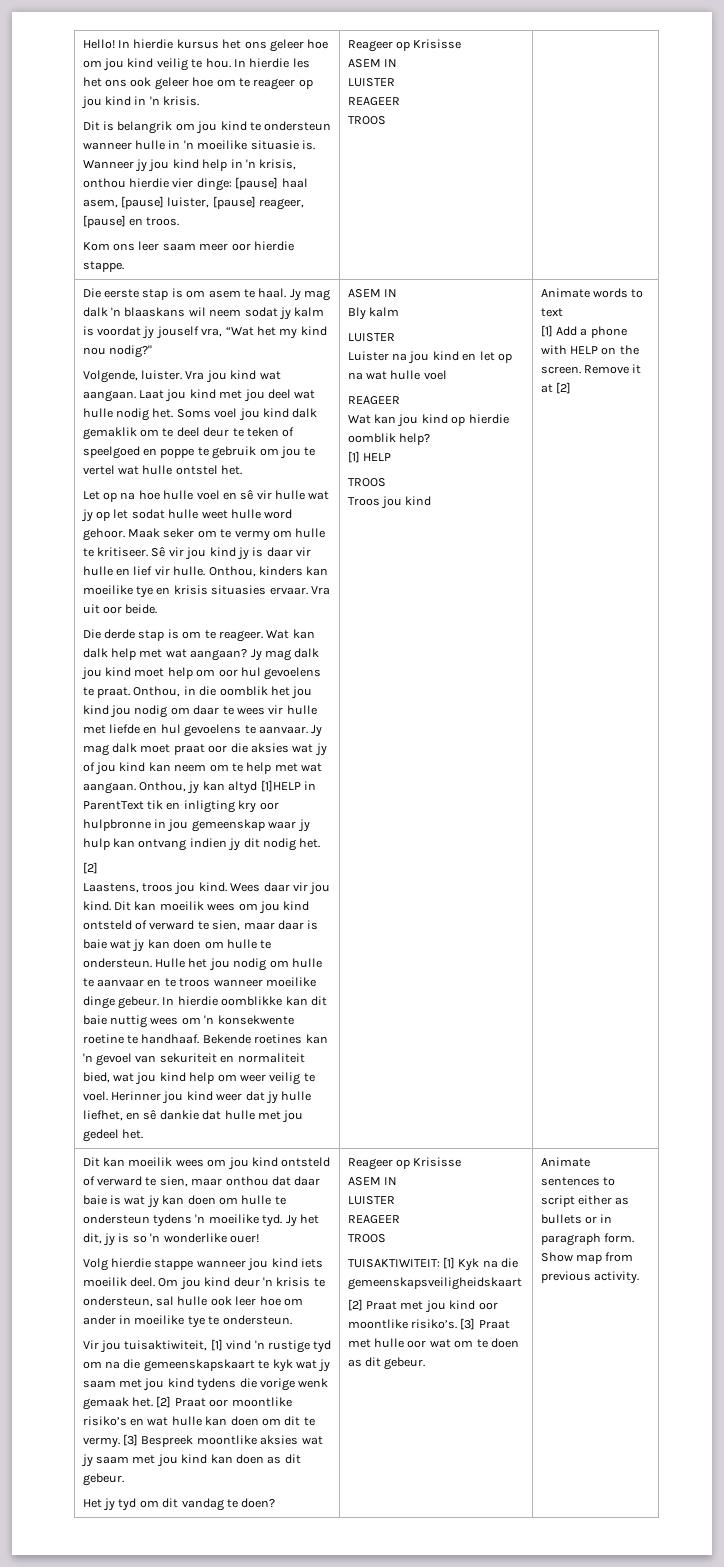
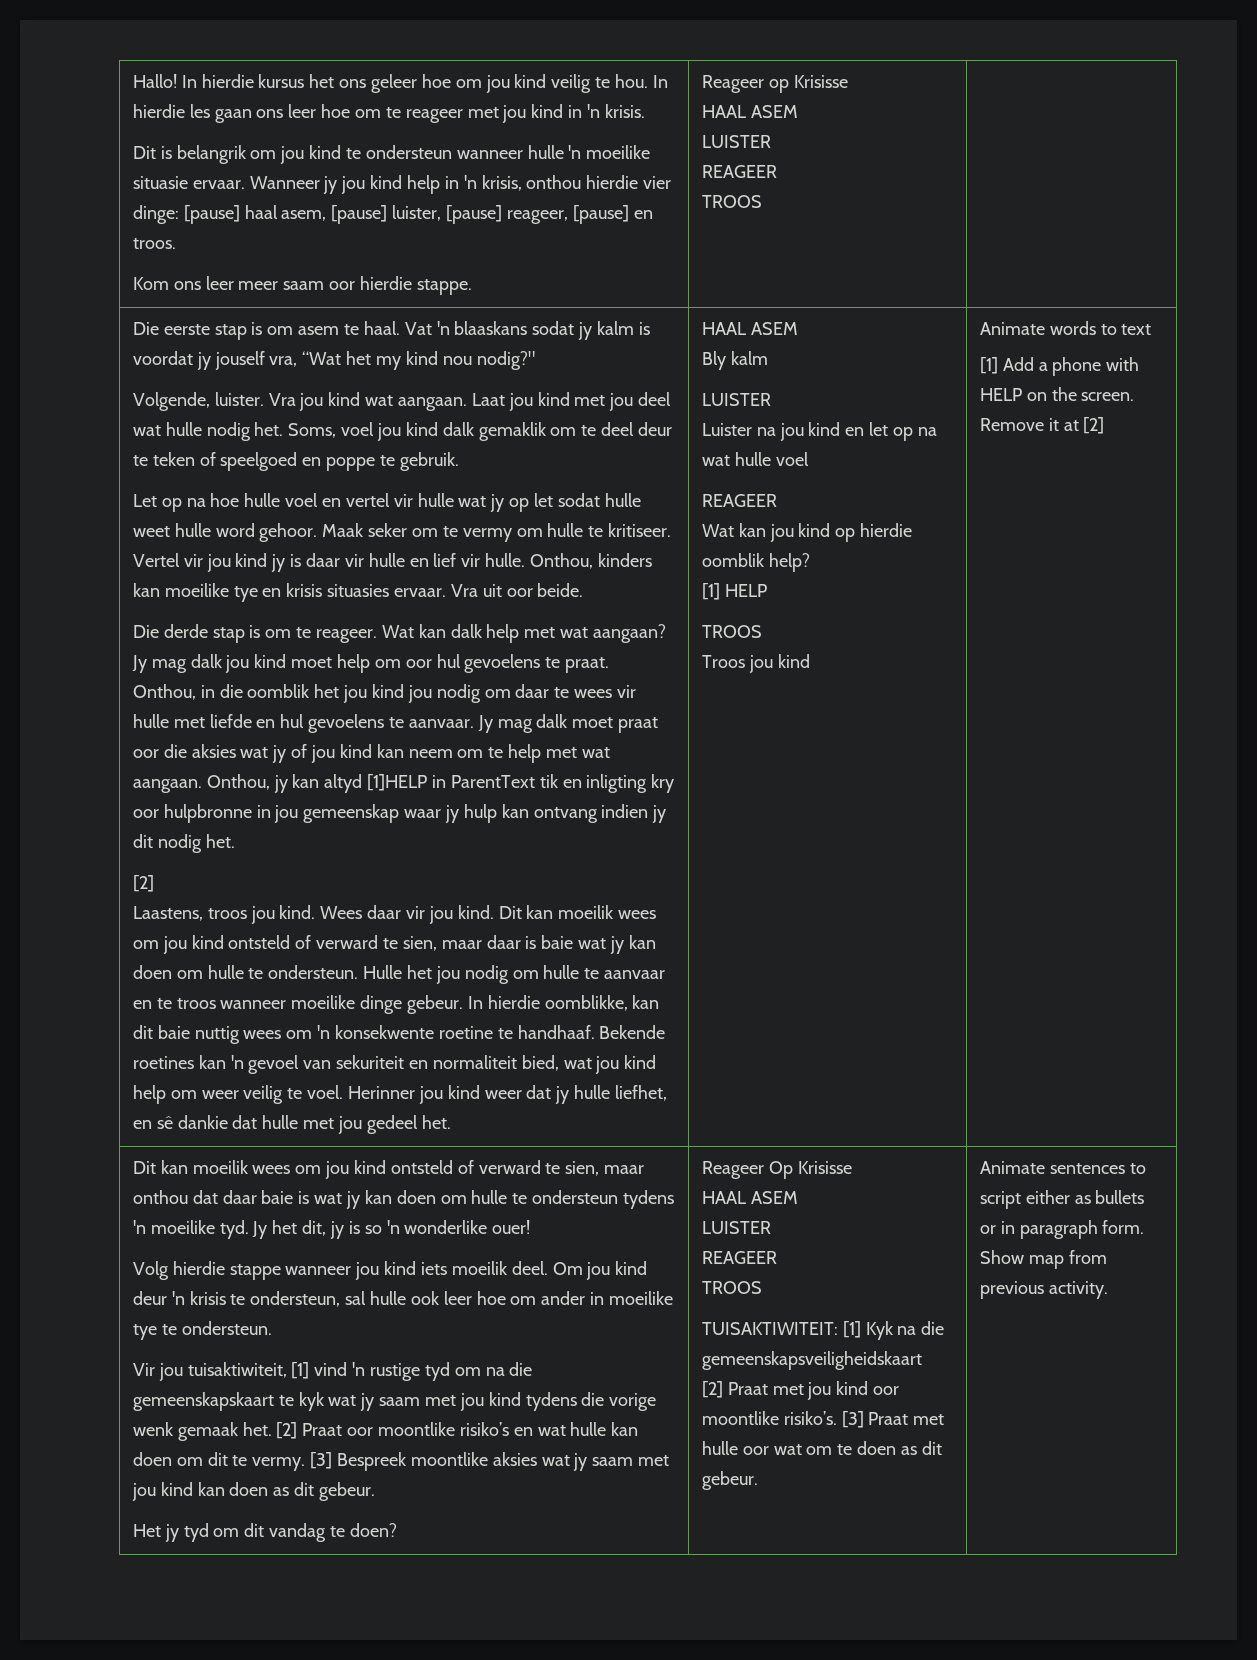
- Hello!
+ Hallo!
- In hierdie les het ons ook geleer hoe om te reageer op jou kind in 'n krisis.
+ In hierdie les gaan ons leer hoe om te reageer met jou kind in 'n krisis.
- Dit is belangrik om jou kind te ondersteun wanneer hulle in 'n moeilike situasie is.
+ Dit is belangrik om jou kind te ondersteun wanneer hulle 'n moeilike situasie ervaar.
- Kom ons leer saam meer oor hierdie stappe. | Reageer op Krisisse
- ASEM IN
+ Kom ons leer meer saam oor hierdie stappe. | Reageer op Krisisse
+ HAAL ASEM
- Jy mag dalk 'n blaaskans wil neem sodat jy kalm is voordat jy jouself vra, “Wat het my kind nou nodig?"
+ Vat 'n blaaskans sodat jy kalm is voordat jy jouself vra, “Wat het my kind nou nodig?"
- Soms voel jou kind dalk gemaklik om te deel deur te teken of speelgoed en poppe te gebruik om jou te vertel wat hulle ontstel het.
+ Soms, voel jou kind dalk gemaklik om te deel deur te teken of speelgoed en poppe te gebruik.
- Let op na hoe hulle voel en sê vir hulle wat jy op let sodat hulle weet hulle word gehoor.
+ Let op na hoe hulle voel en vertel vir hulle wat jy op let sodat hulle weet hulle word gehoor.
- Sê vir jou kind jy is daar vir hulle en lief vir hulle.
+ Vertel vir jou kind jy is daar vir hulle en lief vir hulle.
- In hierdie oomblikke kan dit baie nuttig wees om 'n konsekwente roetine te handhaaf.
+ In hierdie oomblikke, kan dit baie nuttig wees om 'n konsekwente roetine te handhaaf.
- Herinner jou kind weer dat jy hulle liefhet, en sê dankie dat hulle met jou gedeel het. | ASEM IN
+ Herinner jou kind weer dat jy hulle liefhet, en sê dankie dat hulle met jou gedeel het. | HAAL ASEM
- Het jy tyd om dit vandag te doen? | Reageer op Krisisse
- ASEM IN
+ Het jy tyd om dit vandag te doen? | Reageer Op Krisisse
+ HAAL ASEM

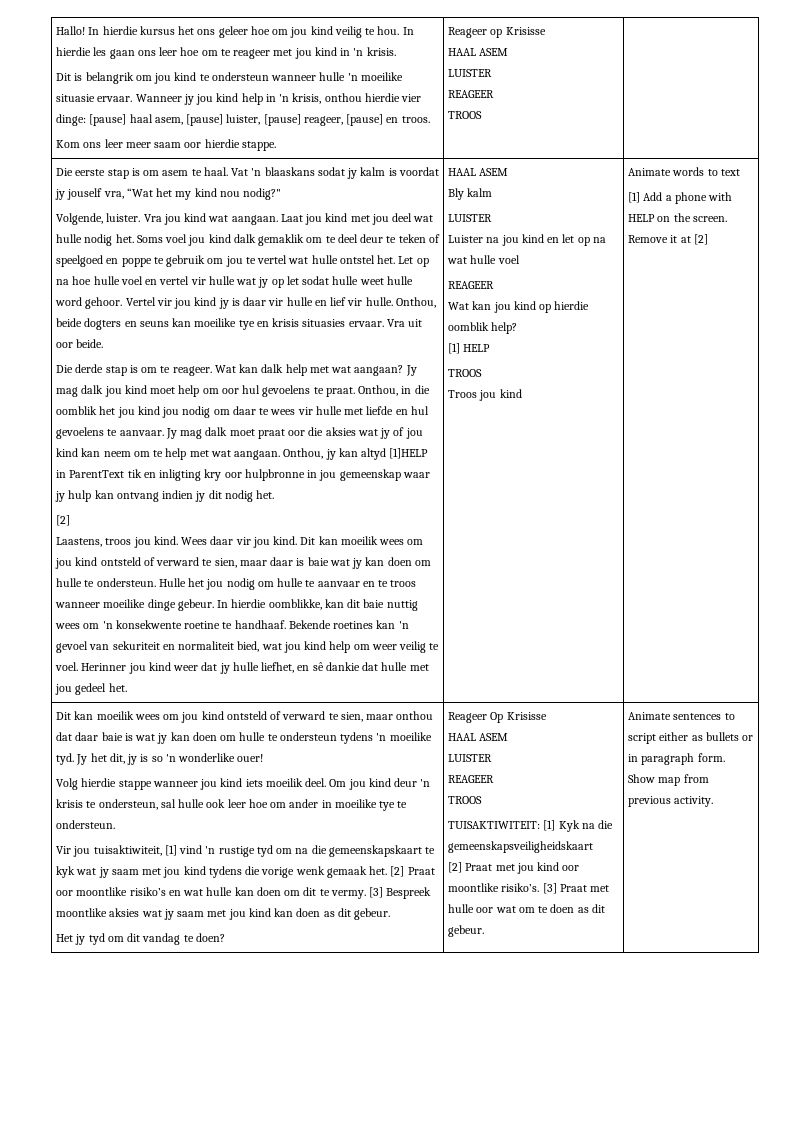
- Soms, voel jou kind dalk gemaklik om te deel deur te teken of speelgoed en poppe te gebruik.
- Let op na hoe hulle voel en vertel vir hulle wat jy op let sodat hulle weet hulle word gehoor.
+ Soms voel jou kind dalk gemaklik om te deel deur te teken of speelgoed en poppe te gebruik om jou te vertel wat hulle ontstel het. Let op na hoe hulle voel en vertel vir hulle wat jy op let sodat hulle weet hulle word gehoor.
- Maak seker om te vermy om hulle te kritiseer.
- Onthou, kinders kan moeilike tye en krisis situasies ervaar.
+ Onthou, beide dogters en seuns kan moeilike tye en krisis situasies ervaar.

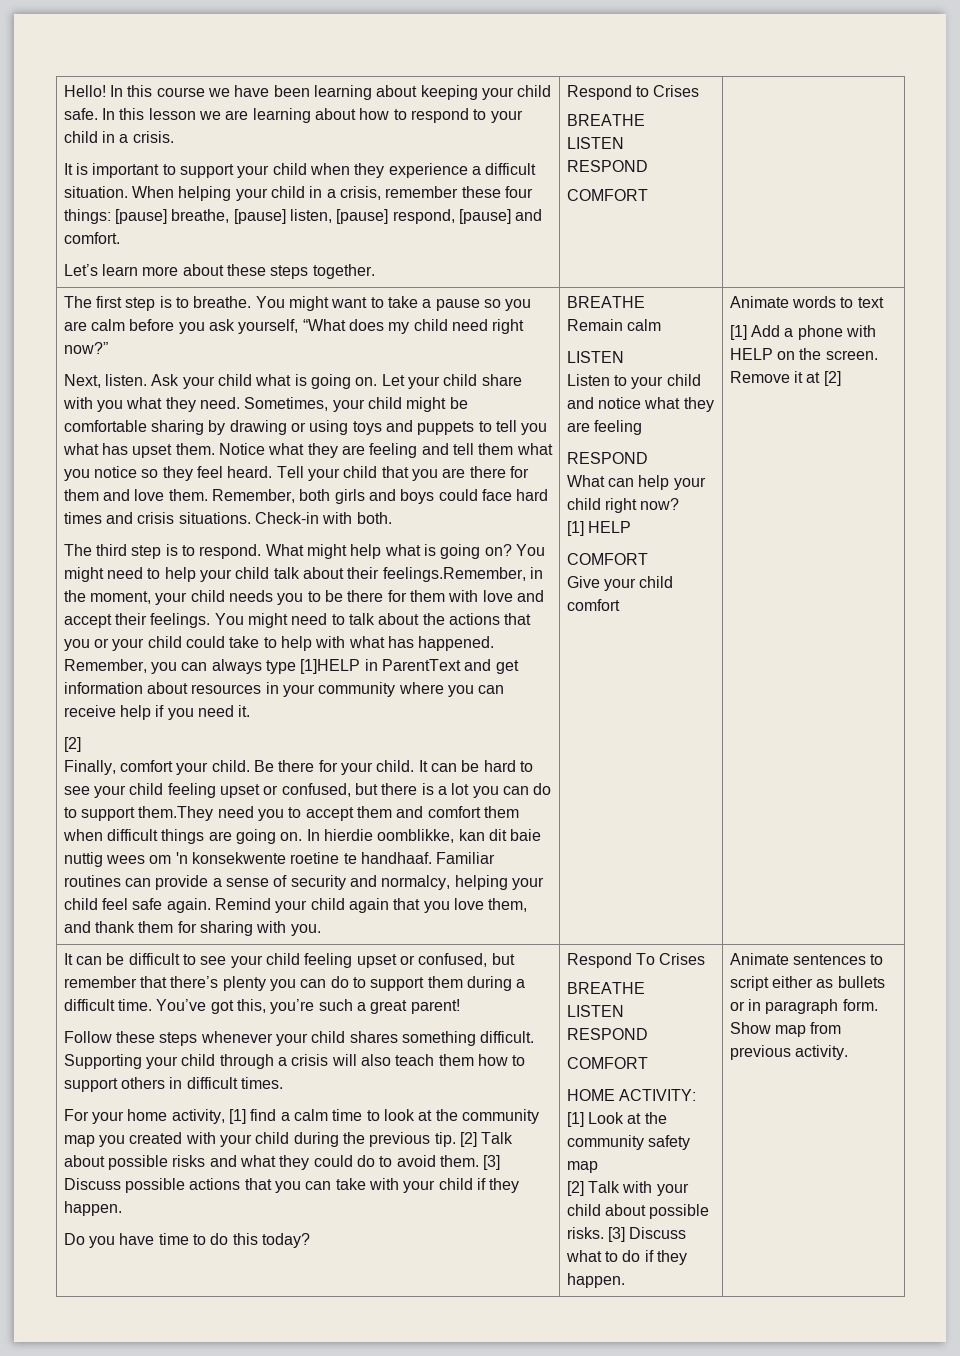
- Hallo! In hierdie kursus het ons geleer hoe om jou kind veilig te hou. In hierdie les gaan ons leer hoe om te reageer met jou kind in 'n krisis.
- Dit is belangrik om jou kind te ondersteun wanneer hulle 'n moeilike situasie ervaar. Wanneer jy jou kind help in 'n krisis, onthou hierdie vier dinge: [pause] haal asem, [pause] luister, [pause] reageer, [pause] en troos.
- Kom ons leer meer saam oor hierdie stappe. | Reageer op Krisisse
- HAAL ASEM
- LUISTER
- REAGEER
- TROOS |
- Die eerste stap is om asem te haal. Vat 'n blaaskans sodat jy kalm is voordat jy jouself vra, “Wat het my kind nou nodig?"
- Volgende, luister. Vra jou kind wat aangaan. Laat jou kind met jou deel wat hulle nodig het. Soms voel jou kind dalk gemaklik om te deel deur te teken of speelgoed en poppe te gebruik om jou te vertel wat hulle ontstel het. Let op na hoe hulle voel en vertel vir hulle wat jy op let sodat hulle weet hulle word gehoor. Vertel vir jou kind jy is daar vir hulle en lief vir hulle. Onthou, beide dogters en seuns kan moeilike tye en krisis situasies ervaar. Vra uit oor beide.
- Die derde stap is om te reageer. Wat kan dalk help met wat aangaan? Jy mag dalk jou kind moet help om oor hul gevoelens te praat. Onthou, in die oomblik het jou kind jou nodig om daar te wees vir hulle met liefde en hul gevoelens te aanvaar. Jy mag dalk moet praat oor die aksies wat jy of jou kind kan neem om te help met wat aangaan. Onthou, jy kan altyd [1]HELP in ParentText tik en inligting kry oor hulpbronne in jou gemeenskap waar jy hulp kan ontvang indien jy dit nodig het.
+ Hello! In this course we have been learning about keeping your child safe. In this lesson we are learning about how to respond to your child in a crisis.
+ It is important to support your child when they experience a difficult situation. When helping your child in a crisis, remember these four things: [pause] breathe, [pause] listen, [pause] respond, [pause] and comfort.
+ Let’s learn more about these steps together. | Respond to Crises
+ BREATHE
+ LISTEN
+ RESPOND
+ COMFORT |
+ The first step is to breathe. You might want to take a pause so you are calm before you ask yourself, “What does my child need right now?”
+ Next, listen. Ask your child what is going on. Let your child share with you what they need. Sometimes, your child might be comfortable sharing by drawing or using toys and puppets to tell you what has upset them. Notice what they are feeling and tell them what you notice so they feel heard. Tell your child that you are there for them and love them. Remember, both girls and boys could face hard times and crisis situations. Check-in with both.
+ The third step is to respond. What might help what is going on? You might need to help your child talk about their feelings.Remember, in the moment, your child needs you to be there for them with love and accept their feelings. You might need to talk about the actions that you or your child could take to help with what has happened. Remember, you can always type [1]HELP in ParentText and get information about resources in your community where you can receive help if you need it.
  [2]
- Laastens, troos jou kind. Wees daar vir jou kind. Dit kan moeilik wees om jou kind ontsteld of verward te sien, maar daar is baie wat jy kan doen om hulle te ondersteun. Hulle het jou nodig om hulle te aanvaar en te troos wanneer moeilike dinge gebeur.
+ Finally, comfort your child. Be there for your child. It can be hard to see your child feeling upset or confused, but there is a lot you can do to support them.They need you to accept them and comfort them when difficult things are going on.
- Bekende roetines kan 'n gevoel van sekuriteit en normaliteit bied, wat jou kind help om weer veilig te voel. Herinner jou kind weer dat jy hulle liefhet, en sê dankie dat hulle met jou gedeel het. | HAAL ASEM
- Bly kalm
- LUISTER
- Luister na jou kind en let op na wat hulle voel
- REAGEER
- Wat kan jou kind op hierdie oomblik help?
+ Familiar routines can provide a sense of security and normalcy, helping your child feel safe again. Remind your child again that you love them, and thank them for sharing with you. | BREATHE
+ Remain calm
+ LISTEN
+ Listen to your child and notice what they are feeling
+ RESPOND
+ What can help your child right now?
  [1] HELP
- TROOS
- Troos jou kind
+ COMFORT
+ Give your child comfort
- Dit kan moeilik wees om jou kind ontsteld of verward te sien, maar onthou dat daar baie is wat jy kan doen om hulle te ondersteun tydens 'n moeilike tyd. Jy het dit, jy is so 'n wonderlike ouer!
- Volg hierdie stappe wanneer jou kind iets moeilik deel. Om jou kind deur 'n krisis te ondersteun, sal hulle ook leer hoe om ander in moeilike tye te ondersteun.
- Vir jou tuisaktiwiteit, [1] vind 'n rustige tyd om na die gemeenskapskaart te kyk wat jy saam met jou kind tydens die vorige wenk gemaak het. [2] Praat oor moontlike risiko’s en wat hulle kan doen om dit te vermy. [3] Bespreek moontlike aksies wat jy saam met jou kind kan doen as dit gebeur.
- Het jy tyd om dit vandag te doen? | Reageer Op Krisisse
- HAAL ASEM
- LUISTER
- REAGEER
- TROOS
- TUISAKTIWITEIT: [1] Kyk na die gemeenskapsveiligheidskaart
- [2] Praat met jou kind oor moontlike risiko’s. [3] Praat met hulle oor wat om te doen as dit gebeur.
+ It can be difficult to see your child feeling upset or confused, but remember that there’s plenty you can do to support them during a difficult time. You’ve got this, you’re such a great parent!
+ Follow these steps whenever your child shares something difficult. Supporting your child through a crisis will also teach them how to support others in difficult times.
+ For your home activity, [1] find a calm time to look at the community map you created with your child during the previous tip. [2] Talk about possible risks and what they could do to avoid them. [3] Discuss possible actions that you can take with your child if they happen.
+ Do you have time to do this today? | Respond To Crises
+ BREATHE
+ LISTEN
+ RESPOND
+ COMFORT
+ HOME ACTIVITY: [1] Look at the community safety map
+ [2] Talk with your child about possible risks. [3] Discuss what to do if they happen.

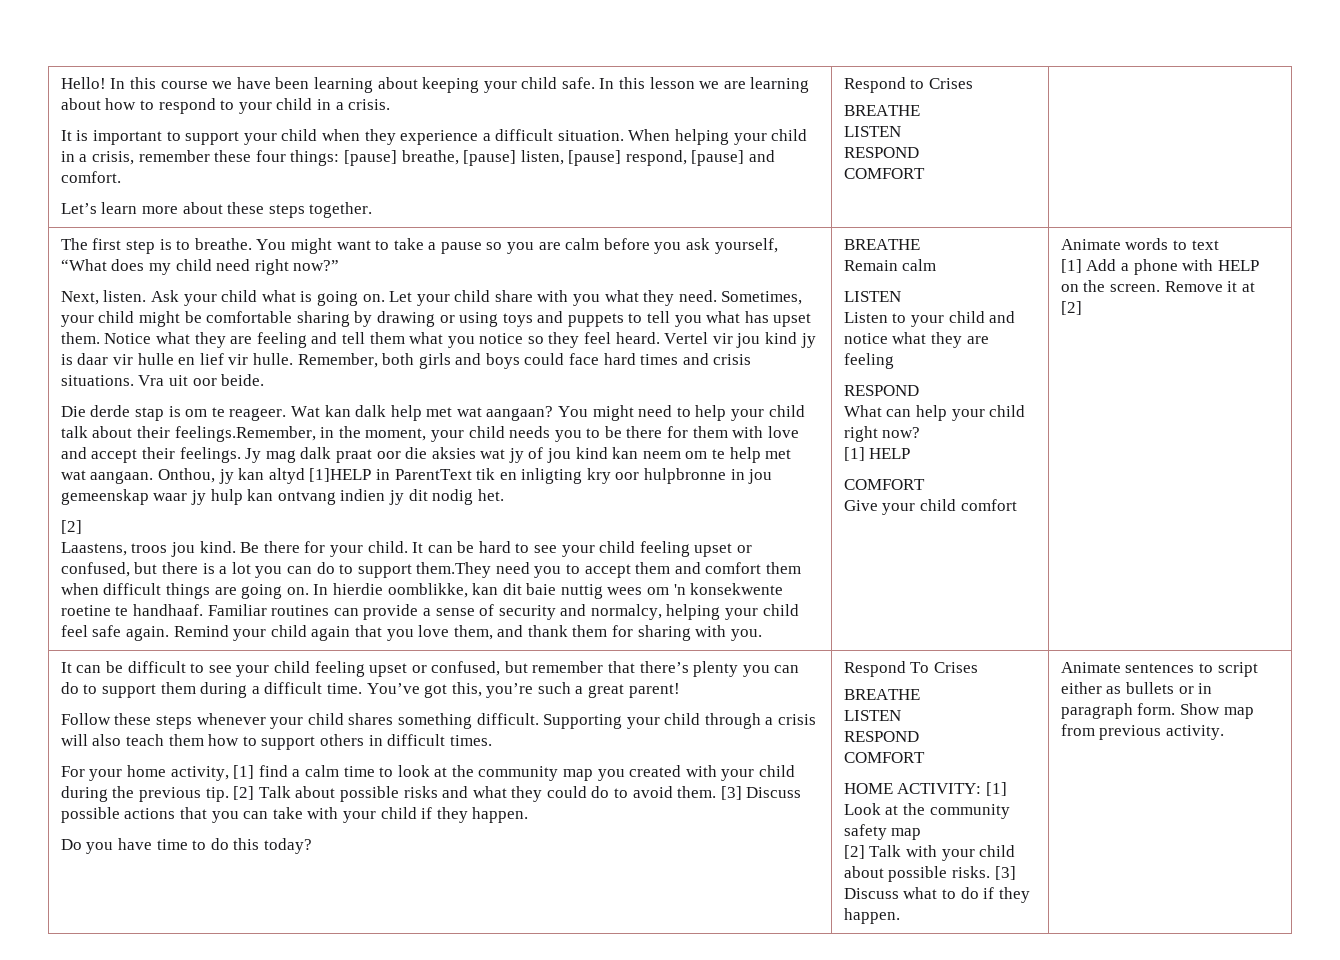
- Tell your child that you are there for them and love them.
+ Vertel vir jou kind jy is daar vir hulle en lief vir hulle.
- Check-in with both.
- The third step is to respond. What might help what is going on?
+ Vra uit oor beide.
+ Die derde stap is om te reageer. Wat kan dalk help met wat aangaan?
- You might need to talk about the actions that you or your child could take to help with what has happened. Remember, you can always type [1]HELP in ParentText and get information about resources in your community where you can receive help if you need it.
+ Jy mag dalk praat oor die aksies wat jy of jou kind kan neem om te help met wat aangaan. Onthou, jy kan altyd [1]HELP in ParentText tik en inligting kry oor hulpbronne in jou gemeenskap waar jy hulp kan ontvang indien jy dit nodig het.
  [2]
- Finally, comfort your child.
+ Laastens, troos jou kind.

